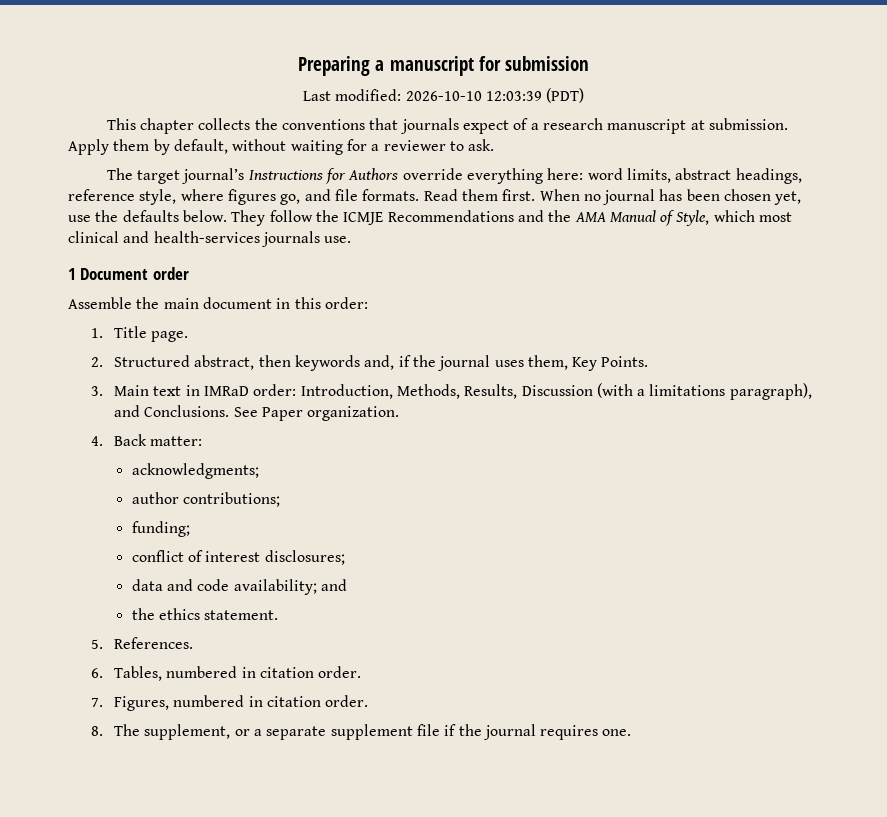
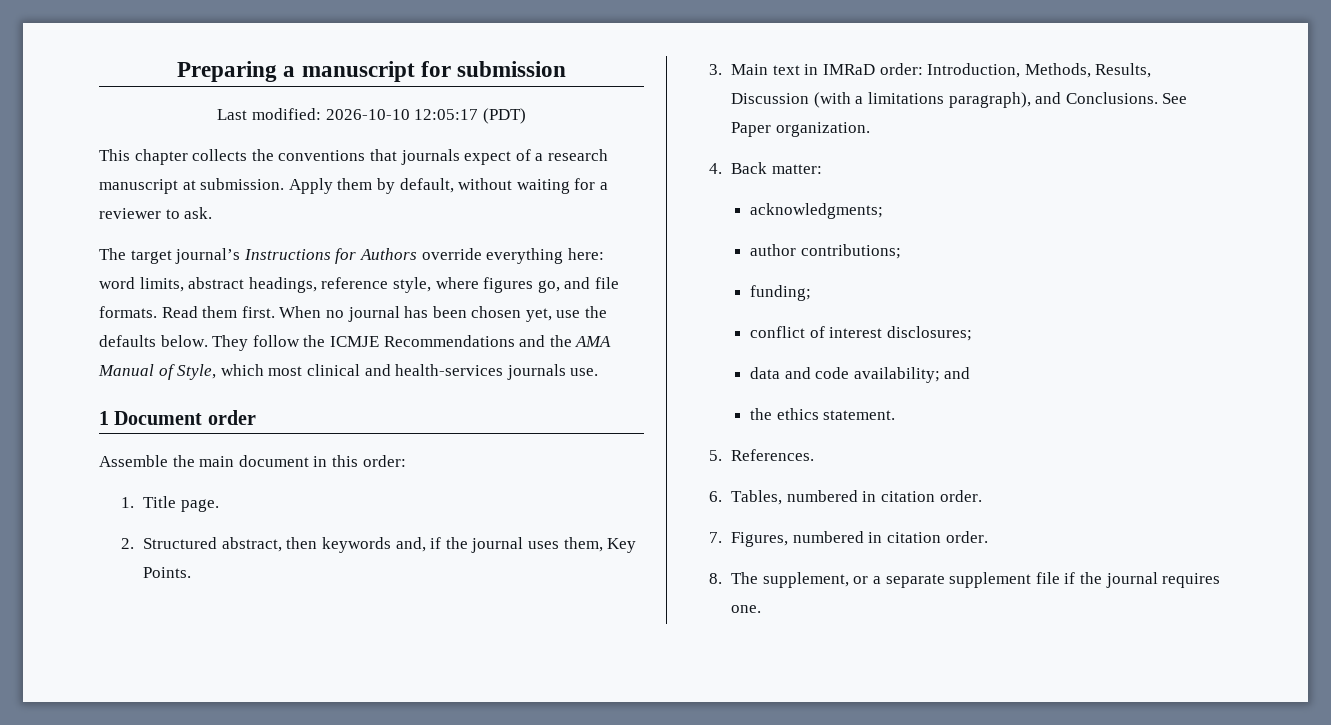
- Last modified: 2026-10-10 12:03:39 (PDT)
+ Last modified: 2026-10-10 12:05:17 (PDT)

